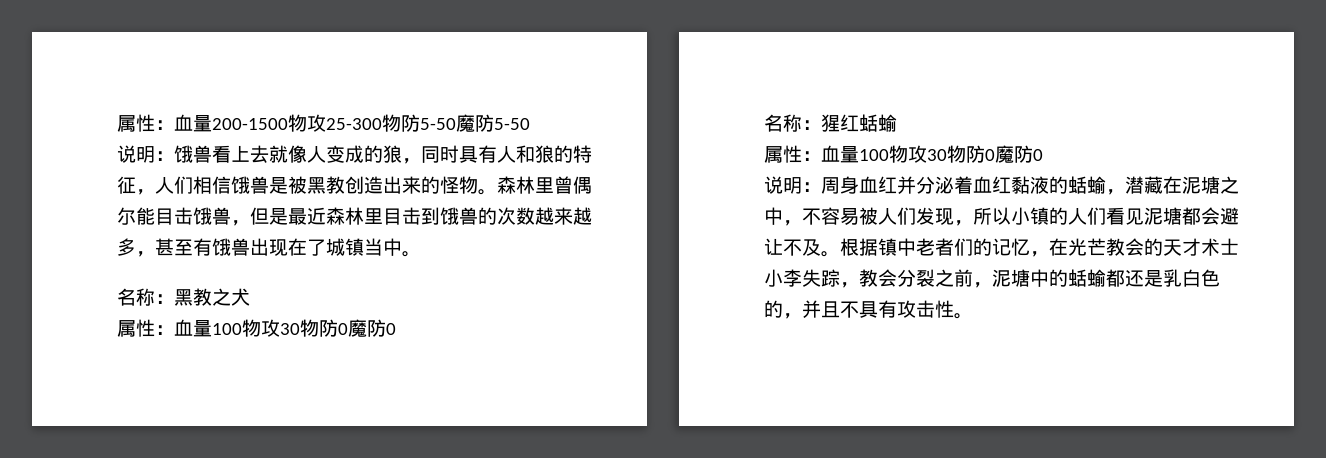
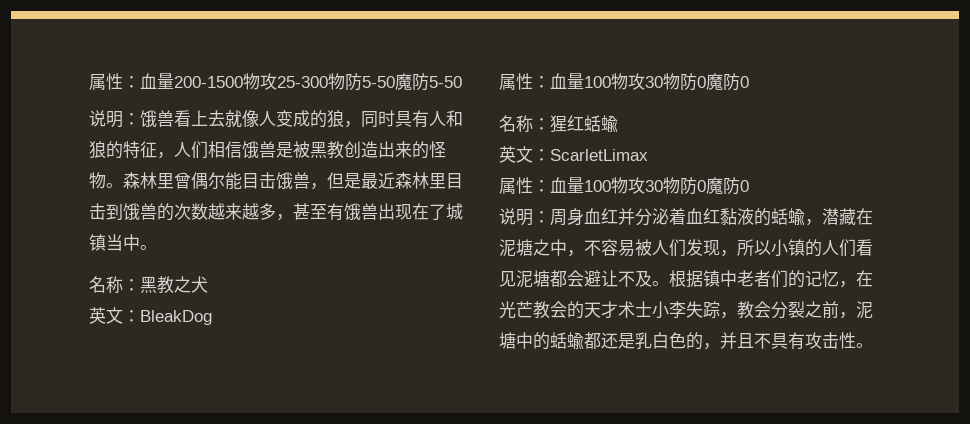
+ 英文：BleakDog
+ 英文：ScarletLimax

